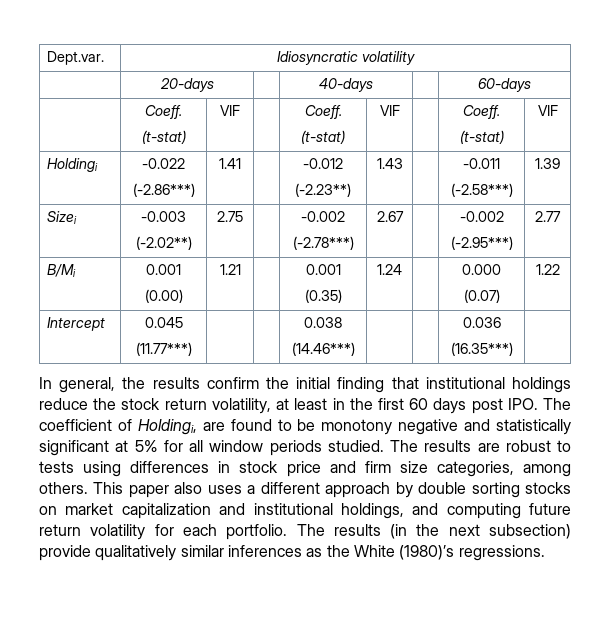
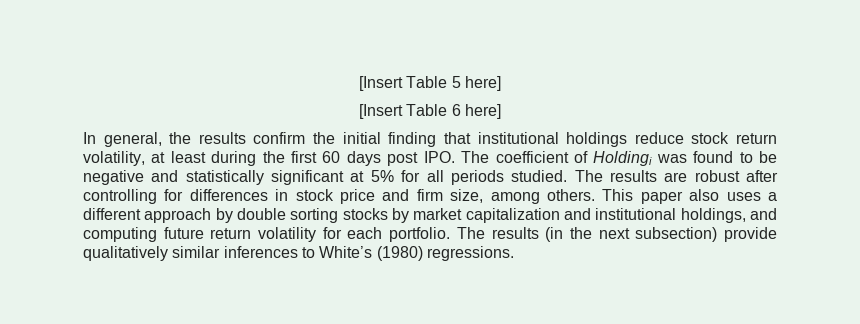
- Dept.var. | Idiosyncratic volatility
- | 20-days | | 40-days | | 60-days
- | Coeff.
- (t-stat) | VIF | | Coeff.
- (t-stat) | VIF | | Coeff.
- (t-stat) | VIF
- Holdingi | -0.022
- (-2.86***) | 1.41 | | -0.012
- (-2.23**) | 1.43 | | -0.011
- (-2.58***) | 1.39
- Sizei | -0.003
- (-2.02**) | 2.75 | | -0.002
- (-2.78***) | 2.67 | | -0.002
- (-2.95***) | 2.77
- B/Mi | 0.001
- (0.00) | 1.21 | | 0.001
- (0.35) | 1.24 | | 0.000
- (0.07) | 1.22
- Intercept | 0.045
- (11.77***) | | | 0.038
- (14.46***) | | | 0.036
- (16.35***) |
+ [Insert Table 5 here]
+ [Insert Table 6 here]
- In general, the results confirm the initial finding that institutional holdings reduce the stock return volatility, at least in the first 60 days post IPO. The coefficient of Holdingi, are found to be monotony negative and statistically significant at 5% for all window periods studied.
+ In general, the results confirm the initial finding that institutional holdings reduce stock return volatility, at least during the first 60 days post IPO. The coefficient of Holdingi was found to be negative and statistically significant at 5% for all periods studied.
- The results are robust to tests using differences in stock price and firm size categories, among others.
+ The results are robust after controlling for differences in stock price and firm size, among others.
- This paper also uses a different approach by double sorting stocks on market capitalization and institutional holdings, and computing future return volatility for each portfolio.
+ This paper also uses a different approach by double sorting stocks by market capitalization and institutional holdings, and computing future return volatility for each portfolio.
- The results (in the next subsection) provide qualitatively similar inferences as the White (1980)’s regressions.
+ The results (in the next subsection) provide qualitatively similar inferences to White’s (1980) regressions.

